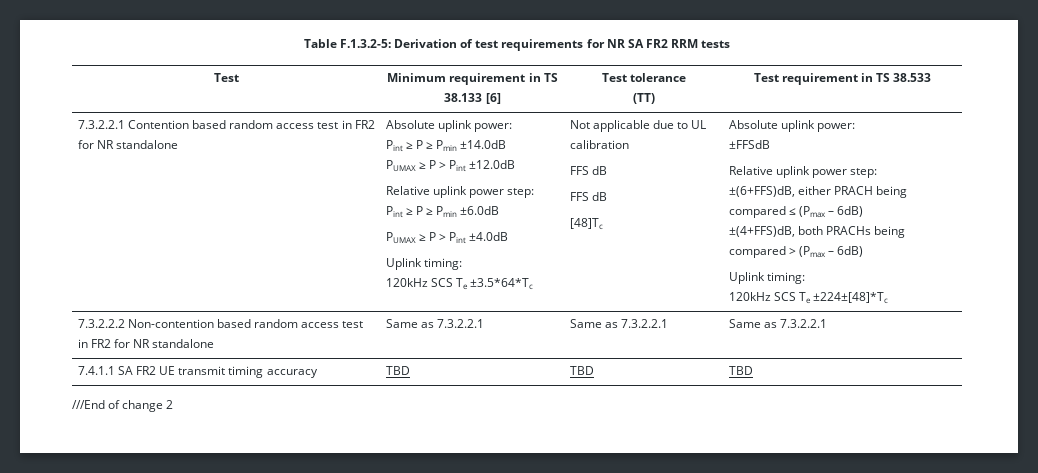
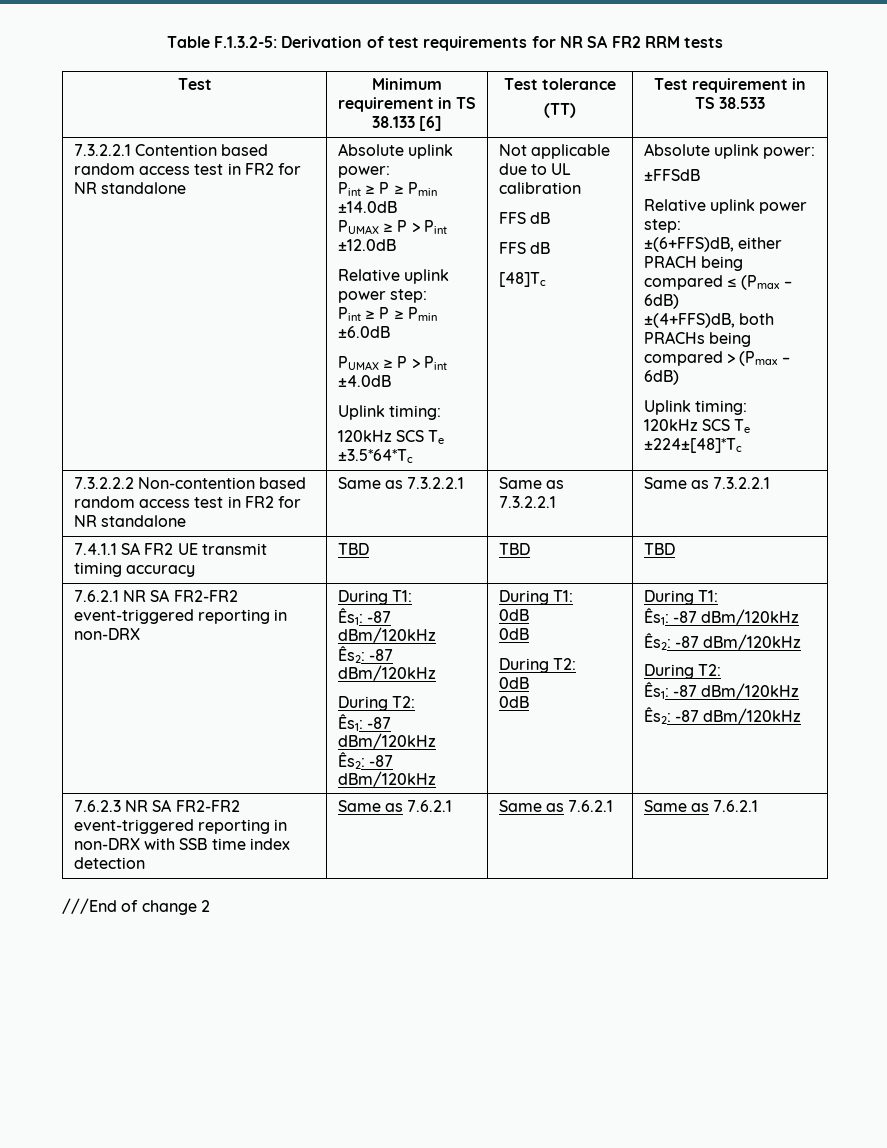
+ 7.6.2.1 NR SA FR2-FR2 event-triggered reporting in non-DRX | During T1:
+ Ês1: -87 dBm/120kHz
+ Ês2: -87 dBm/120kHz
+ During T2:
+ Ês1: -87 dBm/120kHz
+ Ês2: -87 dBm/120kHz | During T1:
+ 0dB
+ 0dB
+ During T2:
+ 0dB
+ 0dB | During T1:
+ Ês1: -87 dBm/120kHz
+ Ês2: -87 dBm/120kHz
+ During T2:
+ Ês1: -87 dBm/120kHz
+ Ês2: -87 dBm/120kHz
+ 7.6.2.3 NR SA FR2-FR2 event-triggered reporting in non-DRX with SSB time index detection | Same as 7.6.2.1 | Same as 7.6.2.1 | Same as 7.6.2.1

